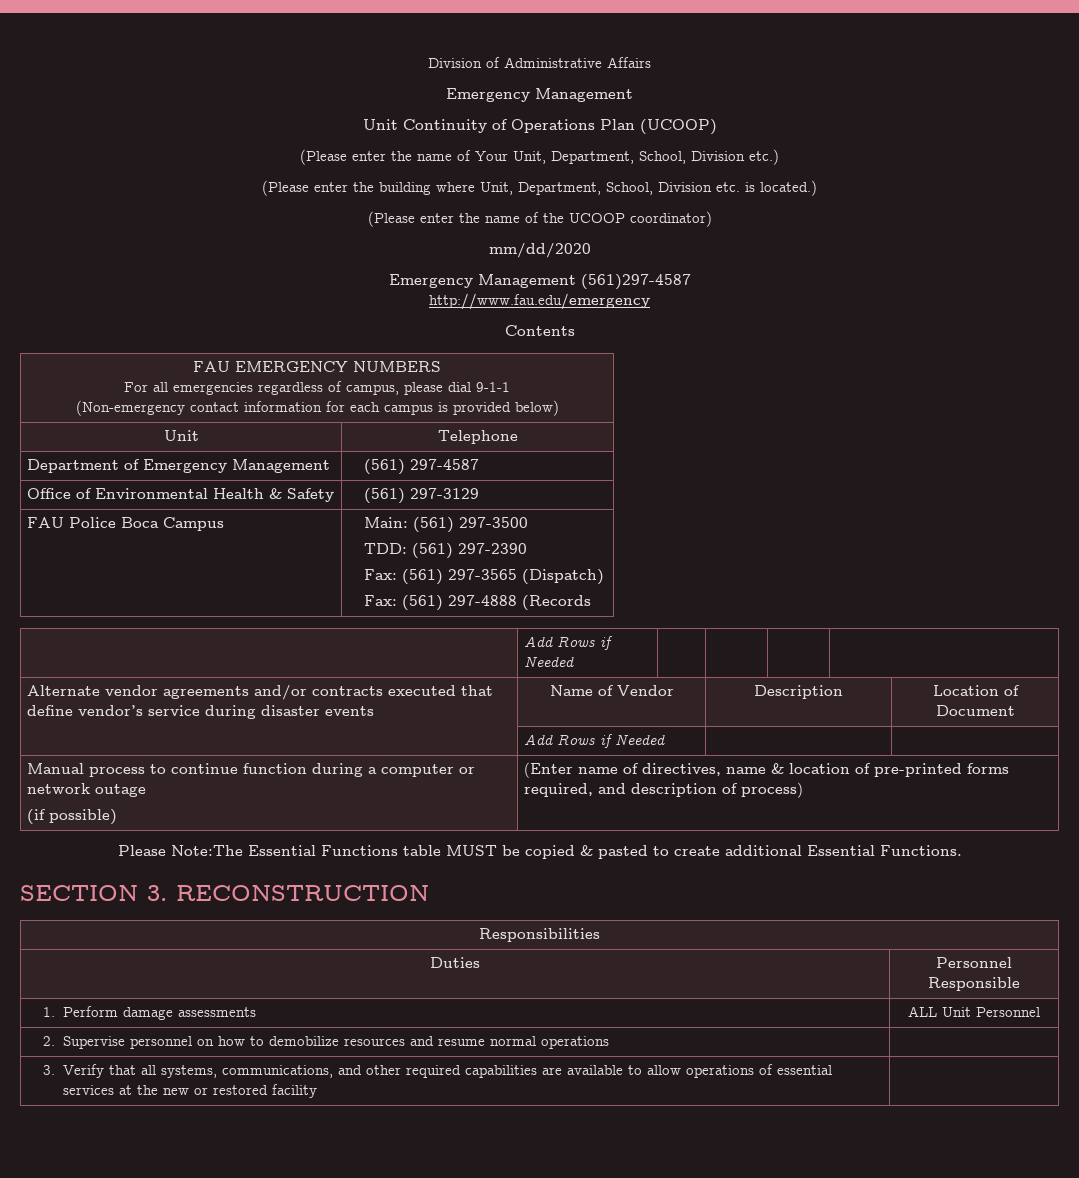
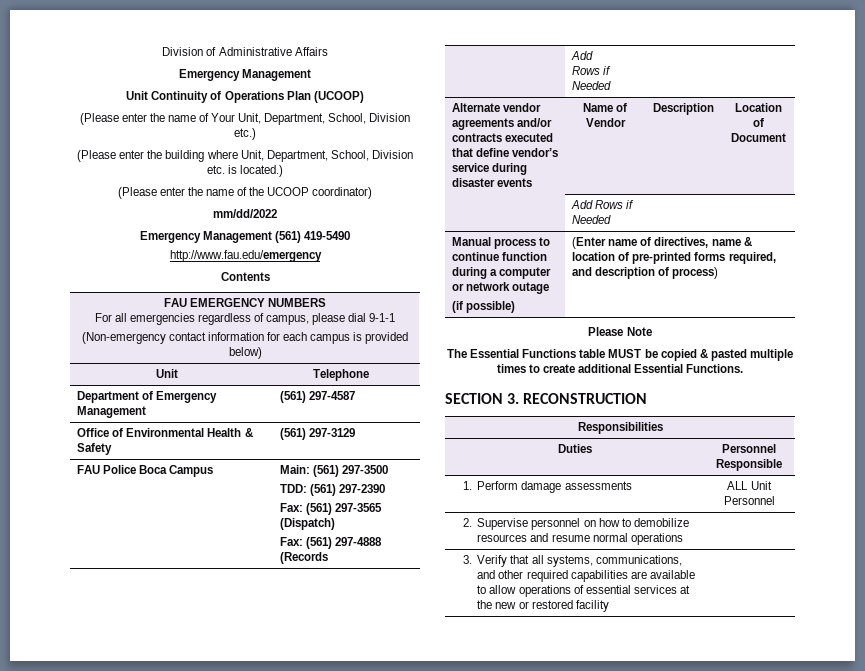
- mm/dd/2020
- Emergency Management (561)297-4587
+ mm/dd/2022
+ Emergency Management (561) 419-5490
- Please Note:The Essential Functions table MUST be copied & pasted to create additional Essential Functions.
+ Please Note
+ The Essential Functions table MUST be copied & pasted multiple times to create additional Essential Functions.

